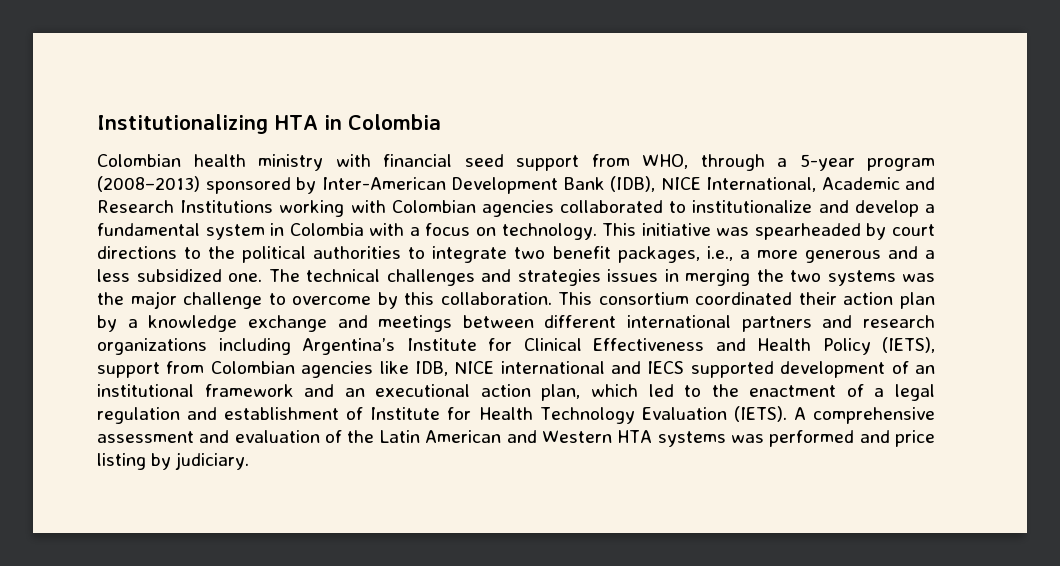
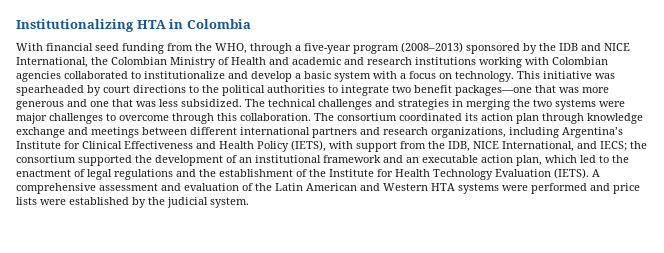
- Colombian health ministry with financial seed support from WHO, through a 5-year program (2008–2013) sponsored by Inter-American Development Bank (IDB), NICE International, Academic and Research Institutions working with Colombian agencies collaborated to institutionalize and develop a fundamental system in Colombia with a focus on technology.
+ With financial seed funding from the WHO, through a five-year program (2008–2013) sponsored by the IDB and NICE International, the Colombian Ministry of Health and academic and research institutions working with Colombian agencies collaborated to institutionalize and develop a basic system with a focus on technology.
- This initiative was spearheaded by court directions to the political authorities to integrate two benefit packages, i.e., a more generous and a less subsidized one.
+ This initiative was spearheaded by court directions to the political authorities to integrate two benefit packages—one that was more generous and one that was less subsidized.
- The technical challenges and strategies issues in merging the two systems was the major challenge to overcome by this collaboration.
+ The technical challenges and strategies in merging the two systems were major challenges to overcome through this collaboration.
- This consortium coordinated their action plan by a knowledge exchange and meetings between different international partners and research organizations including Argentina’s Institute for Clinical Effectiveness and Health Policy (IETS), support from Colombian agencies like IDB, NICE international and IECS supported development of an institutional framework and an executional action plan, which led to the enactment of a legal regulation and establishment of Institute for Health Technology Evaluation (IETS).
+ The consortium coordinated its action plan through knowledge exchange and meetings between different international partners and research organizations, including Argentina’s Institute for Clinical Effectiveness and Health Policy (IETS), with support from the IDB, NICE International, and IECS; the consortium supported the development of an institutional framework and an executable action plan, which led to the enactment of legal regulations and the establishment of the Institute for Health Technology Evaluation (IETS).
- A comprehensive assessment and evaluation of the Latin American and Western HTA systems was performed and price listing by judiciary.
+ A comprehensive assessment and evaluation of the Latin American and Western HTA systems were performed and price lists were established by the judicial system.

